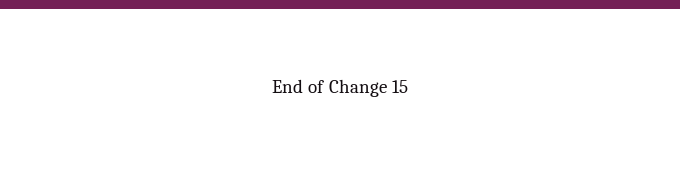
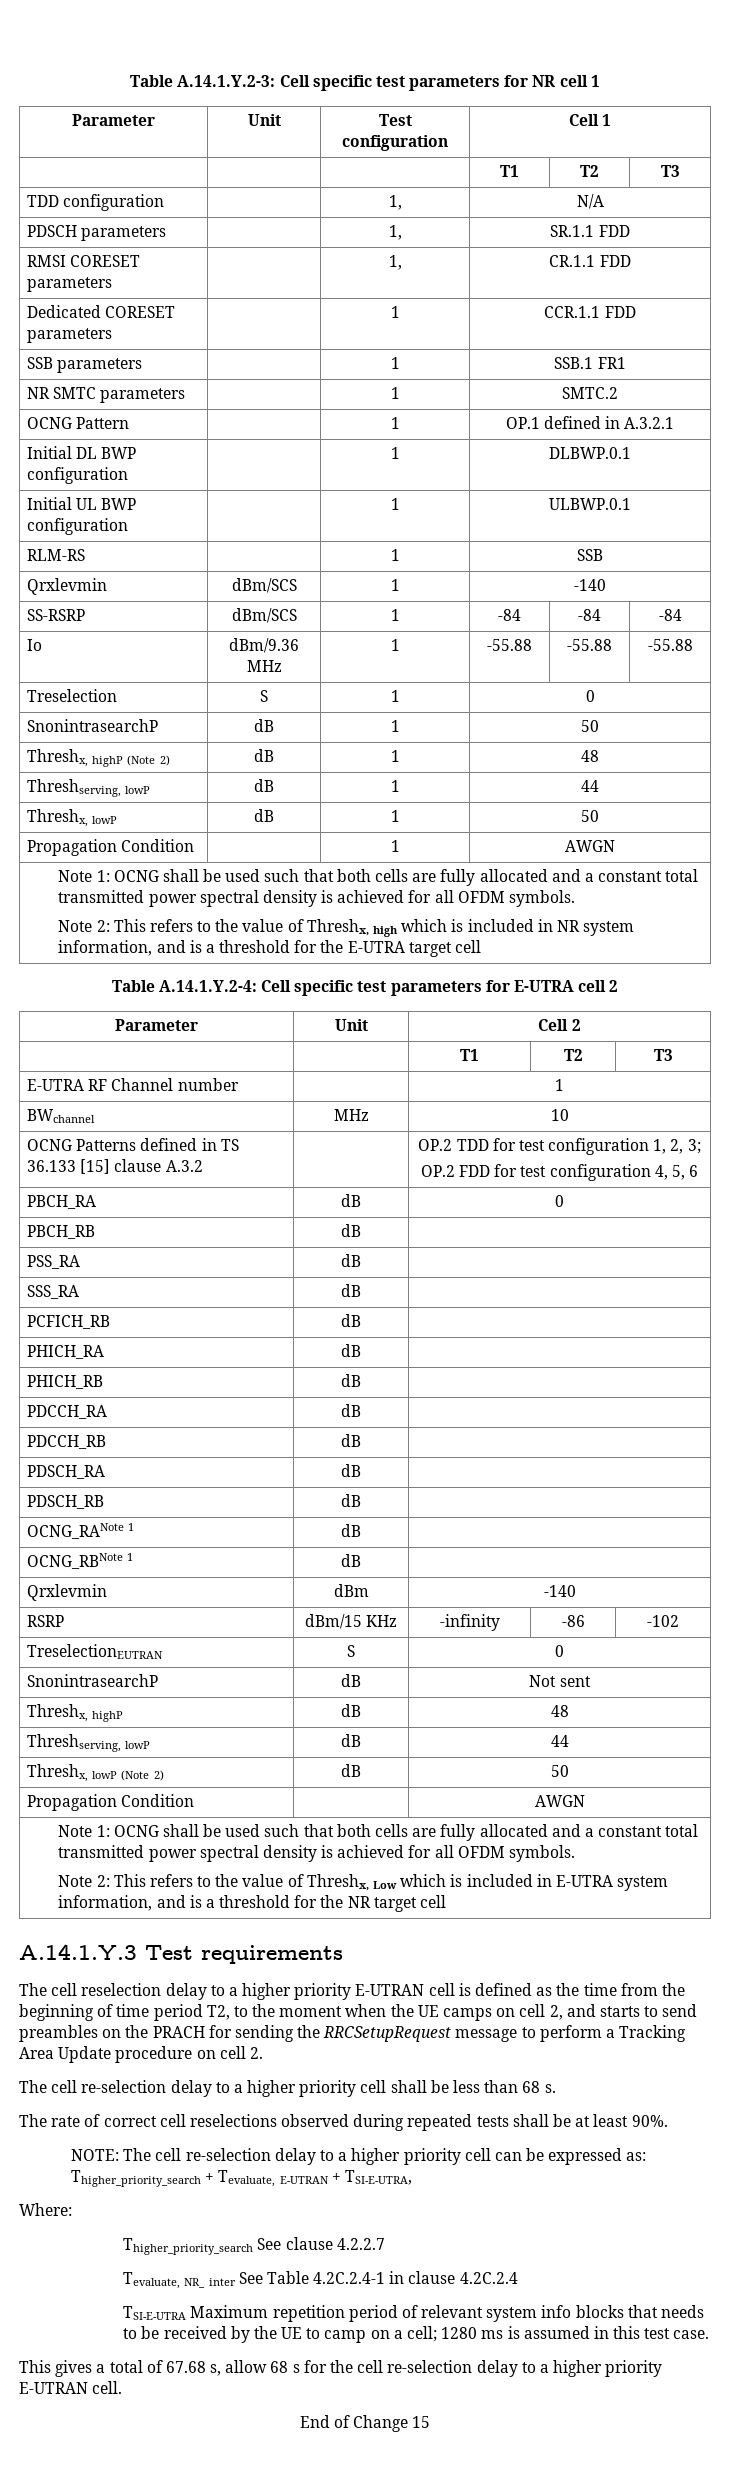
+ Table A.14.1.Y.2-3: Cell specific test parameters for NR cell 1
+ Parameter | Unit | Test configuration | Cell 1
+ | | | T1 | T2 | T3
+ TDD configuration | | 1, | N/A
+ PDSCH parameters | | 1, | SR.1.1 FDD
+ RMSI CORESET parameters | | 1, | CR.1.1 FDD
+ Dedicated CORESET parameters | | 1 | CCR.1.1 FDD
+ SSB parameters | | 1 | SSB.1 FR1
+ NR SMTC parameters | | 1 | SMTC.2
+ OCNG Pattern | | 1 | OP.1 defined in A.3.2.1
+ Initial DL BWP configuration | | 1 | DLBWP.0.1
+ Initial UL BWP configuration | | 1 | ULBWP.0.1
+ RLM-RS | | 1 | SSB
+ Qrxlevmin | dBm/SCS | 1 | -140
+ SS-RSRP | dBm/SCS | 1 | -84 | -84 | -84
+ Io | dBm/9.36 MHz | 1 | -55.88 | -55.88 | -55.88
+ Treselection | S | 1 | 0
+ SnonintrasearchP | dB | 1 | 50
+ Threshx, highP (Note 2) | dB | 1 | 48
+ Threshserving, lowP | dB | 1 | 44
+ Threshx, lowP | dB | 1 | 50
+ Propagation Condition | | 1 | AWGN
+ Note 1: OCNG shall be used such that both cells are fully allocated and a constant total transmitted power spectral density is achieved for all OFDM symbols.
+ Note 2: This refers to the value of Threshx, high which is included in NR system information, and is a threshold for the E-UTRA target cell
+ Table A.14.1.Y.2-4: Cell specific test parameters for E-UTRA cell 2
+ Parameter | Unit | Cell 2
+ | | T1 | T2 | T3
+ E-UTRA RF Channel number | | 1
+ BWchannel | MHz | 10
+ OCNG Patterns defined in TS 36.133 [15] clause A.3.2 | | OP.2 TDD for test configuration 1, 2, 3;
+ OP.2 FDD for test configuration 4, 5, 6
+ PBCH_RA | dB | 0
+ PBCH_RB | dB |
+ PSS_RA | dB |
+ SSS_RA | dB |
+ PCFICH_RB | dB |
+ PHICH_RA | dB |
+ PHICH_RB | dB |
+ PDCCH_RA | dB |
+ PDCCH_RB | dB |
+ PDSCH_RA | dB |
+ PDSCH_RB | dB |
+ OCNG_RANote 1 | dB |
+ OCNG_RBNote 1 | dB |
+ Qrxlevmin | dBm | -140
+ RSRP | dBm/15 KHz | -infinity | -86 | -102
+ TreselectionEUTRAN | S | 0
+ SnonintrasearchP | dB | Not sent
+ Threshx, highP | dB | 48
+ Threshserving, lowP | dB | 44
+ Threshx, lowP (Note 2) | dB | 50
+ Propagation Condition | | AWGN
+ Note 1: OCNG shall be used such that both cells are fully allocated and a constant total transmitted power spectral density is achieved for all OFDM symbols.
+ Note 2: This refers to the value of Threshx, Low which is included in E-UTRA system information, and is a threshold for the NR target cell
+ A.14.1.Y.3 Test requirements
+ The cell reselection delay to a higher priority E-UTRAN cell is defined as the time from the beginning of time period T2, to the moment when the UE camps on cell 2, and starts to send preambles on the PRACH for sending the RRCSetupRequest message to perform a Tracking Area Update procedure on cell 2.
+ The cell re-selection delay to a higher priority cell shall be less than 68 s.
+ The rate of correct cell reselections observed during repeated tests shall be at least 90%.
+ NOTE: The cell re-selection delay to a higher priority cell can be expressed as: Thigher_priority_search + Tevaluate, E-UTRAN + TSI-E-UTRA,
+ Where:
+ Thigher_priority_search See clause 4.2.2.7
+ Tevaluate, NR_ inter See Table 4.2C.2.4-1 in clause 4.2C.2.4
+ TSI-E-UTRA Maximum repetition period of relevant system info blocks that needs to be received by the UE to camp on a cell; 1280 ms is assumed in this test case.
+ This gives a total of 67.68 s, allow 68 s for the cell re-selection delay to a higher priority E-UTRAN cell.

